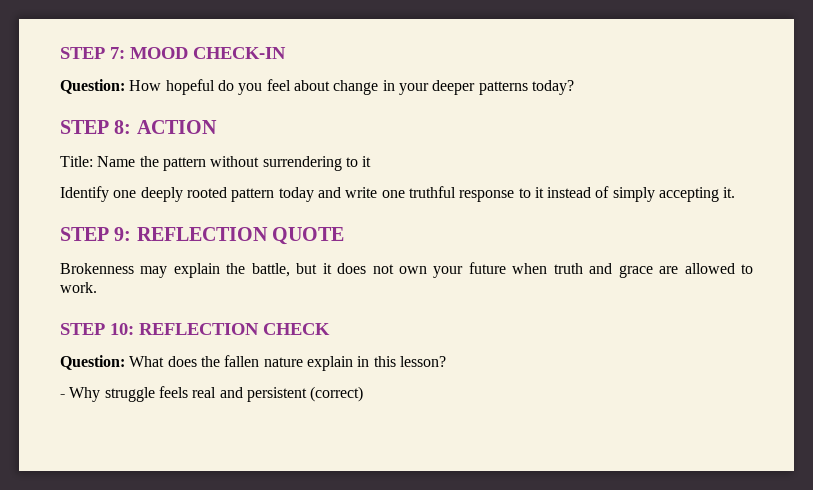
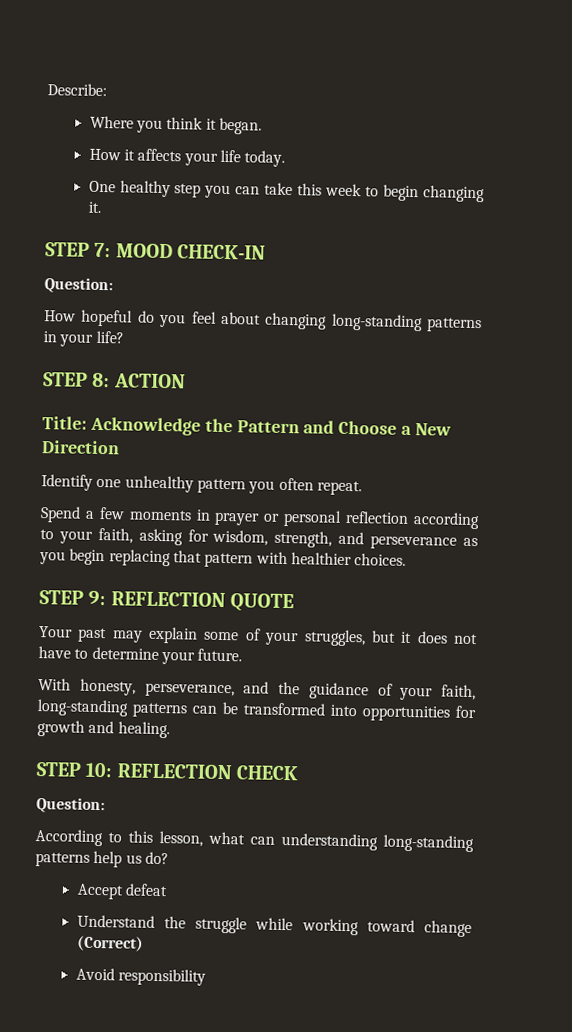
+ Describe:
+ Where you think it began.
+ How it affects your life today.
+ One healthy step you can take this week to begin changing it.
  STEP 7: MOOD CHECK-IN
- Question: How hopeful do you feel about change in your deeper patterns today?
+ Question:
+ How hopeful do you feel about changing long-standing patterns in your life?
  STEP 8: ACTION
- Title: Name the pattern without surrendering to it
- Identify one deeply rooted pattern today and write one truthful response to it instead of simply accepting it.
+ Title: Acknowledge the Pattern and Choose a New Direction
+ Identify one unhealthy pattern you often repeat.
+ Spend a few moments in prayer or personal reflection according to your faith, asking for wisdom, strength, and perseverance as you begin replacing that pattern with healthier choices.
  STEP 9: REFLECTION QUOTE
- Brokenness may explain the battle, but it does not own your future when truth and grace are allowed to work.
+ Your past may explain some of your struggles, but it does not have to determine your future.
+ With honesty, perseverance, and the guidance of your faith, long-standing patterns can be transformed into opportunities for growth and healing.
  STEP 10: REFLECTION CHECK
- Question: What does the fallen nature explain in this lesson?
- - Why struggle feels real and persistent (correct)
+ Question:
+ According to this lesson, what can understanding long-standing patterns help us do?
+ Accept defeat
+ Understand the struggle while working toward change (Correct)
+ Avoid responsibility

